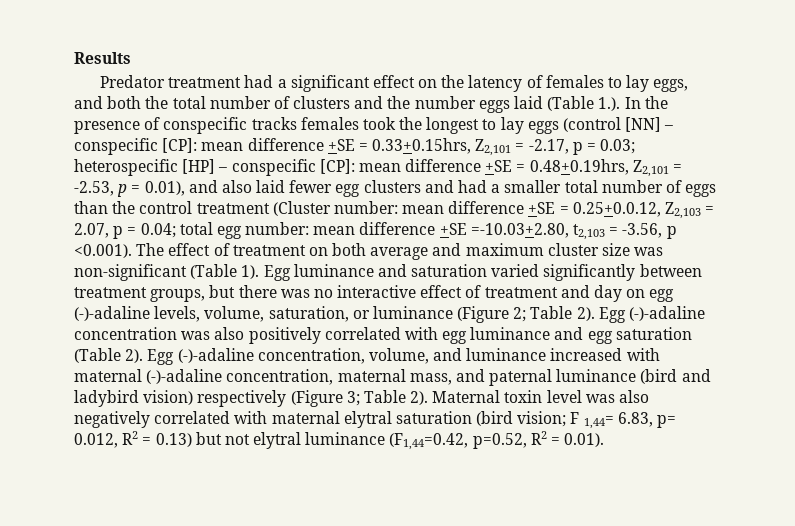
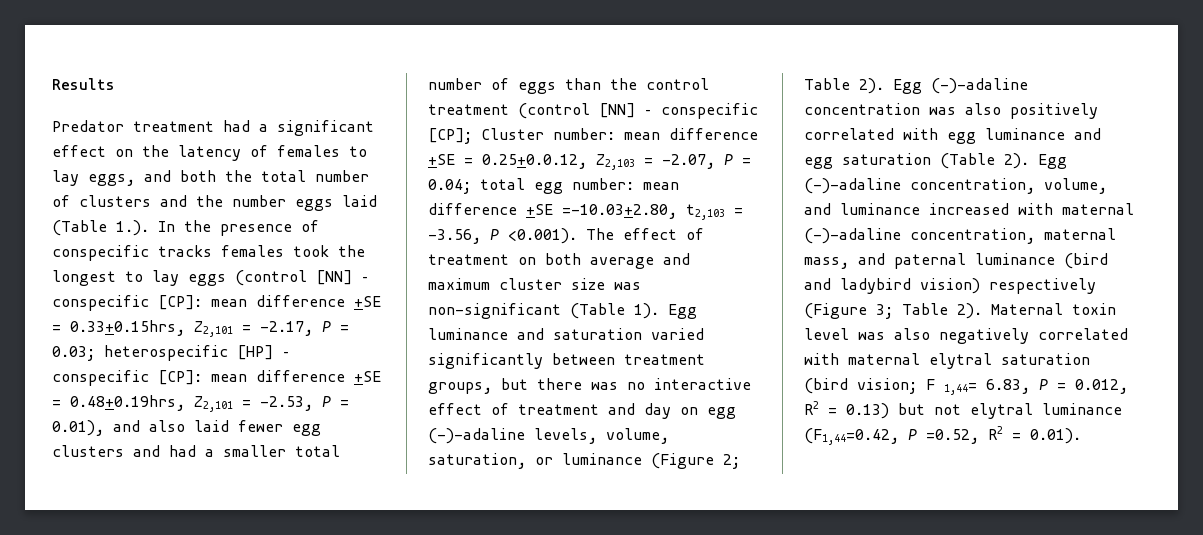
- mean difference +SE = 0.33+0.15hrs, Z2,101 = -2.17, p = 0.03;
+ mean difference +SE = 0.33+0.15hrs, Z2,101 = -2.17, P = 0.03;
- mean difference +SE = 0.48+0.19hrs, Z2,101 = -2.53, p = 0.01), and also laid fewer egg clusters and had a smaller total number of eggs than the control treatment (Cluster number:
+ mean difference +SE = 0.48+0.19hrs, Z2,101 = -2.53, P = 0.01), and also laid fewer egg clusters and had a smaller total number of eggs than the control treatment (control [NN] – conspecific [CP]; Cluster number:
- mean difference +SE = 0.25+0.0.12, Z2,103 = 2.07, p = 0.04;
+ mean difference +SE = 0.25+0.0.12, Z2,103 = -2.07, P = 0.04;
- mean difference +SE =-10.03+2.80, t2,103 = -3.56, p <0.001). The effect of treatment on both average and maximum cluster size was non-significant (Table 1).
+ mean difference +SE =-10.03+2.80, t2,103 = -3.56, P <0.001). The effect of treatment on both average and maximum cluster size was non-significant (Table 1).
- Maternal toxin level was also negatively correlated with maternal elytral saturation (bird vision; F 1,44= 6.83, p= 0.012, R2 = 0.13) but not elytral luminance (F1,44=0.42, p=0.52, R2 = 0.01).
+ Maternal toxin level was also negatively correlated with maternal elytral saturation (bird vision; F 1,44= 6.83, P = 0.012, R2 = 0.13) but not elytral luminance (F1,44=0.42, P =0.52, R2 = 0.01).

